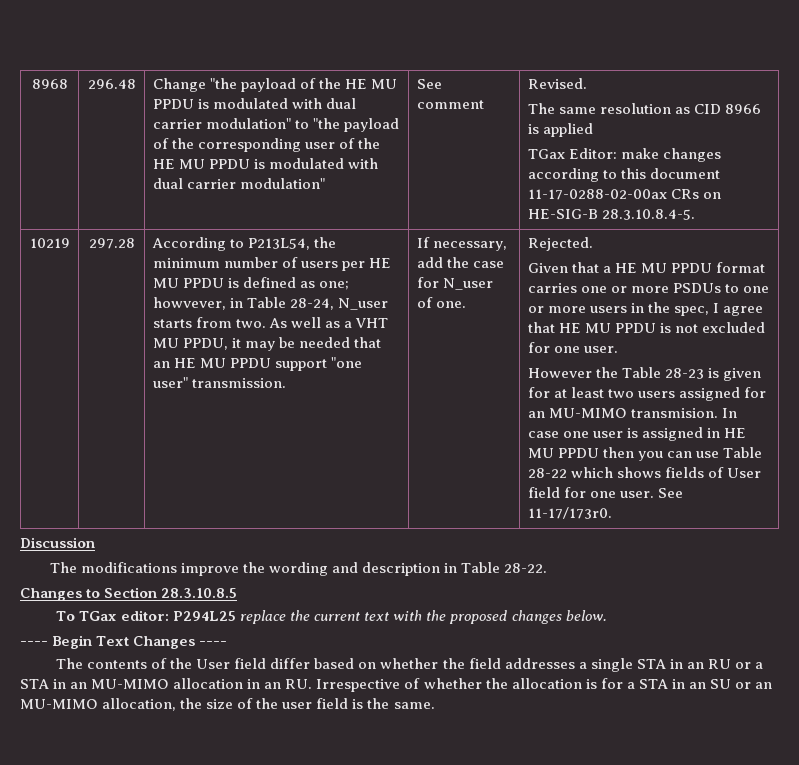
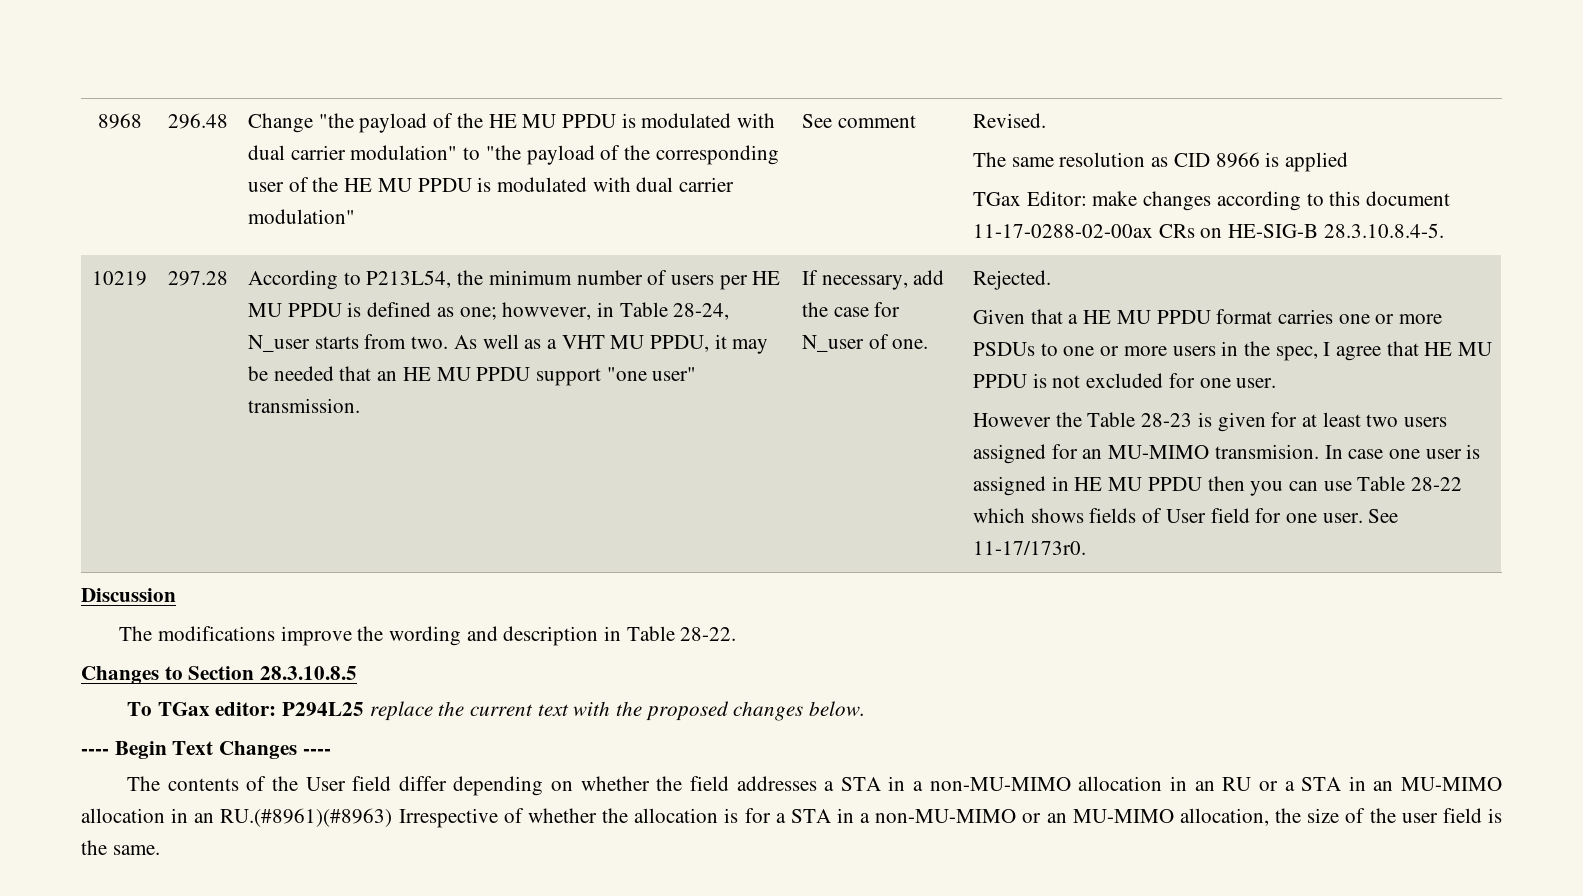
- The contents of the User field differ based on whether the field addresses a single STA in an RU or a STA in an MU-MIMO allocation in an RU. Irrespective of whether the allocation is for a STA in an SU or an MU-MIMO allocation, the size of the user field is the same.
+ The contents of the User field differ depending on whether the field addresses a STA in a non-MU-MIMO allocation in an RU or a STA in an MU-MIMO allocation in an RU.(#8961)(#8963) Irrespective of whether the allocation is for a STA in a non-MU-MIMO or an MU-MIMO allocation, the size of the user field is the same.

